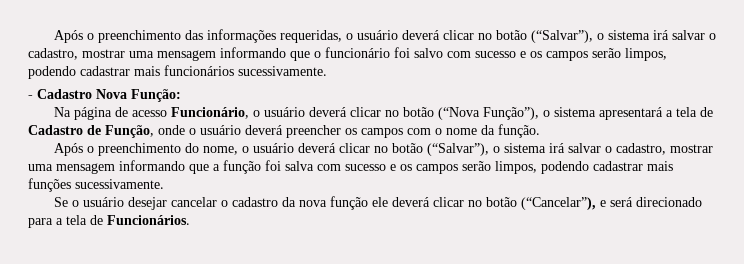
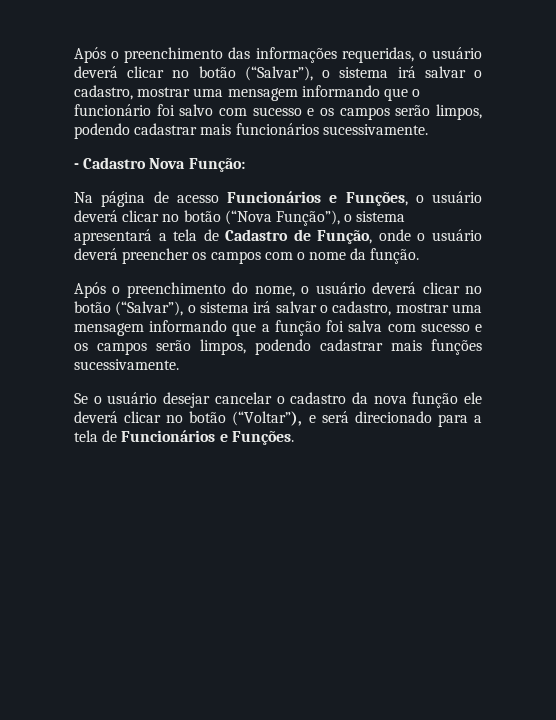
- Na página de acesso Funcionário, o usuário deverá clicar no botão (“Nova Função”), o sistema apresentará a tela de Cadastro de Função, onde o usuário deverá preencher os campos com o nome da função.
+ Na página de acesso Funcionários e Funções, o usuário deverá clicar no botão (“Nova Função”), o sistema apresentará a tela de Cadastro de Função, onde o usuário deverá preencher os campos com o nome da função.
- Se o usuário desejar cancelar o cadastro da nova função ele deverá clicar no botão (“Cancelar”), e será direcionado para a tela de Funcionários.
+ Se o usuário desejar cancelar o cadastro da nova função ele deverá clicar no botão (“Voltar”), e será direcionado para a tela de Funcionários e Funções.

